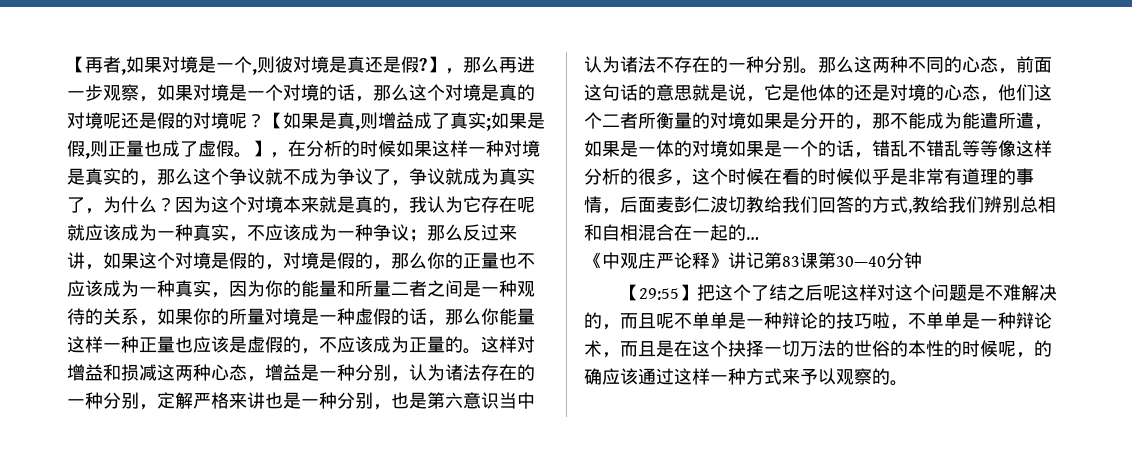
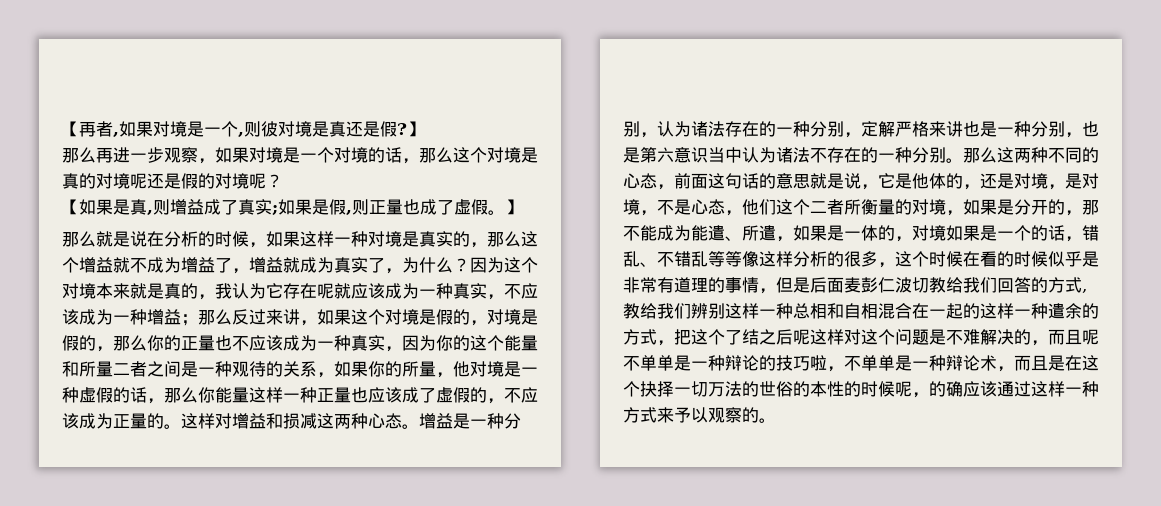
- 【再者,如果对境是一个,则彼对境是真还是假?】，那么再进一步观察，如果对境是一个对境的话，那么这个对境是真的对境呢还是假的对境呢？【如果是真,则增益成了真实;如果是假,则正量也成了虚假。】，在分析的时候如果这样一种对境是真实的，那么这个争议就不成为争议了，争议就成为真实了，为什么？
+ 【再者,如果对境是一个,则彼对境是真还是假?】
+ 那么再进一步观察，如果对境是一个对境的话，那么这个对境是真的对境呢还是假的对境呢？
+ 【如果是真,则增益成了真实;如果是假,则正量也成了虚假。】
+ 那么就是说在分析的时候，如果这样一种对境是真实的，那么这个增益就不成为增益了，增益就成为真实了，为什么？
- 因为这个对境本来就是真的，我认为它存在呢就应该成为一种真实，不应该成为一种争议；
+ 因为这个对境本来就是真的，我认为它存在呢就应该成为一种真实，不应该成为一种增益；
- 那么反过来讲，如果这个对境是假的，对境是假的，那么你的正量也不应该成为一种真实，因为你的能量和所量二者之间是一种观待的关系，如果你的所量对境是一种虚假的话，那么你能量这样一种正量也应该是虚假的，不应该成为正量的。
+ 那么反过来讲，如果这个对境是假的，对境是假的，那么你的正量也不应该成为一种真实，因为你的这个能量和所量二者之间是一种观待的关系，如果你的所量，他对境是一种虚假的话，那么你能量这样一种正量也应该成了虚假的，不应该成为正量的。
- 这样对增益和损减这两种心态，增益是一种分别，认为诸法存在的一种分别，定解严格来讲也是一种分别，也是第六意识当中认为诸法不存在的一种分别。
+ 这样对增益和损减这两种心态。增益是一种分别，认为诸法存在的一种分别，定解严格来讲也是一种分别，也是第六意识当中认为诸法不存在的一种分别。
- 那么这两种不同的心态，前面这句话的意思就是说，它是他体的还是对境的心态，他们这个二者所衡量的对境如果是分开的，那不能成为能遣所遣，如果是一体的对境如果是一个的话，错乱不错乱等等像这样分析的很多，这个时候在看的时候似乎是非常有道理的事情，后面麦彭仁波切教给我们回答的方式,教给我们辨别总相和自相混合在一起的…
- 《中观庄严论释》讲记第83课第30—40分钟
- 【29:55】把这个了结之后呢这样对这个问题是不难解决的，而且呢不单单是一种辩论的技巧啦，不单单是一种辩论术，而且是在这个抉择一切万法的世俗的本性的时候呢，的确应该通过这样一种方式来予以观察的。
+ 那么这两种不同的心态，前面这句话的意思就是说，它是他体的，还是对境，是对境，不是心态，他们这个二者所衡量的对境，如果是分开的，那不能成为能遣、所遣，如果是一体的，对境如果是一个的话，错乱、不错乱等等像这样分析的很多，这个时候在看的时候似乎是非常有道理的事情，但是后面麦彭仁波切教给我们回答的方式,教给我们辨别这样一种总相和自相混合在一起的这样一种遣余的方式，把这个了结之后呢这样对这个问题是不难解决的，而且呢不单单是一种辩论的技巧啦，不单单是一种辩论术，而且是在这个抉择一切万法的世俗的本性的时候呢，的确应该通过这样一种方式来予以观察的。

